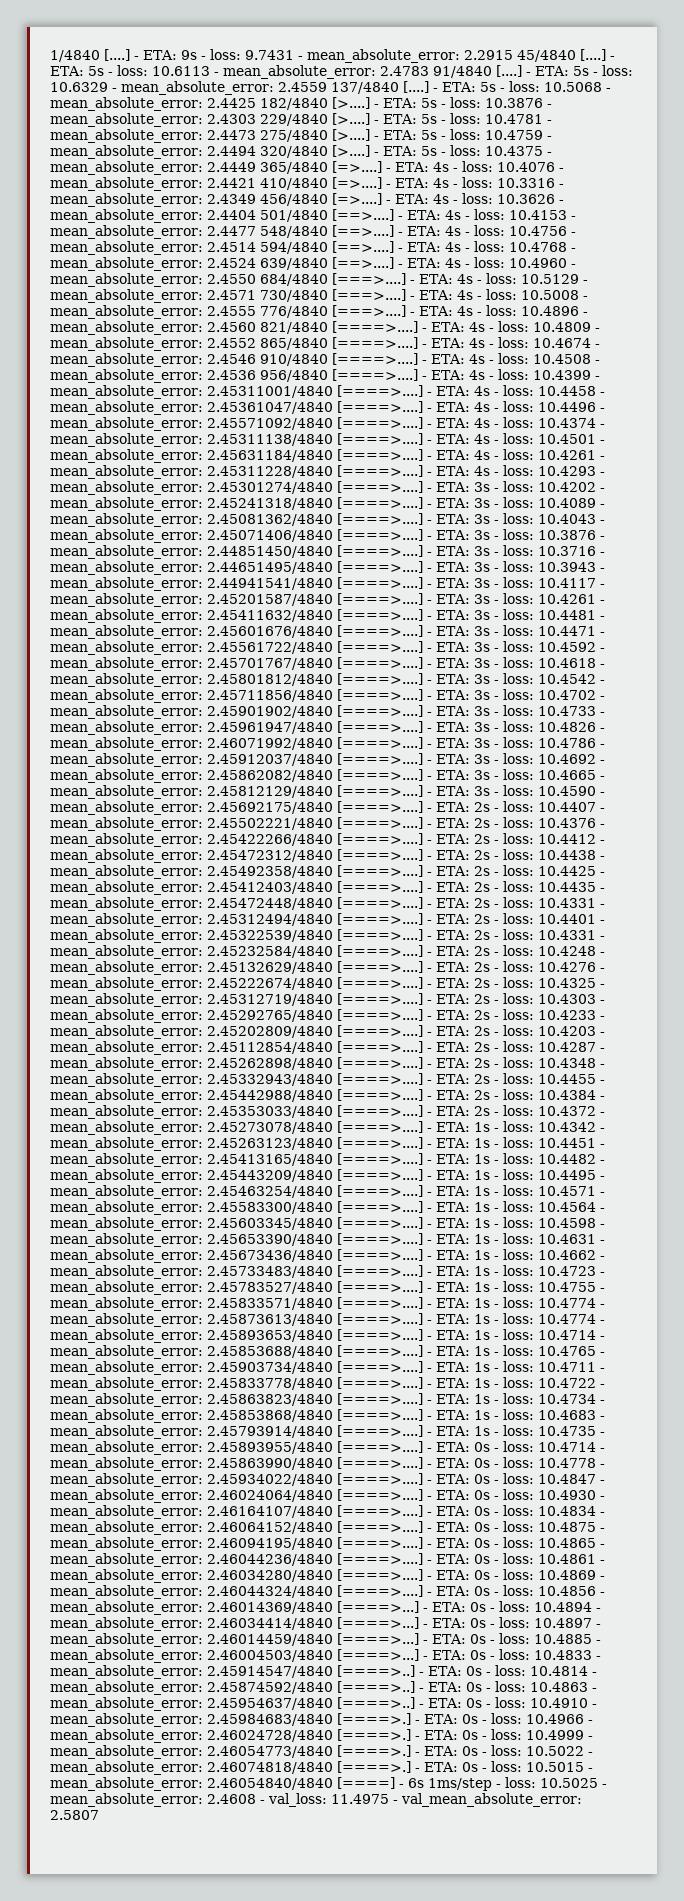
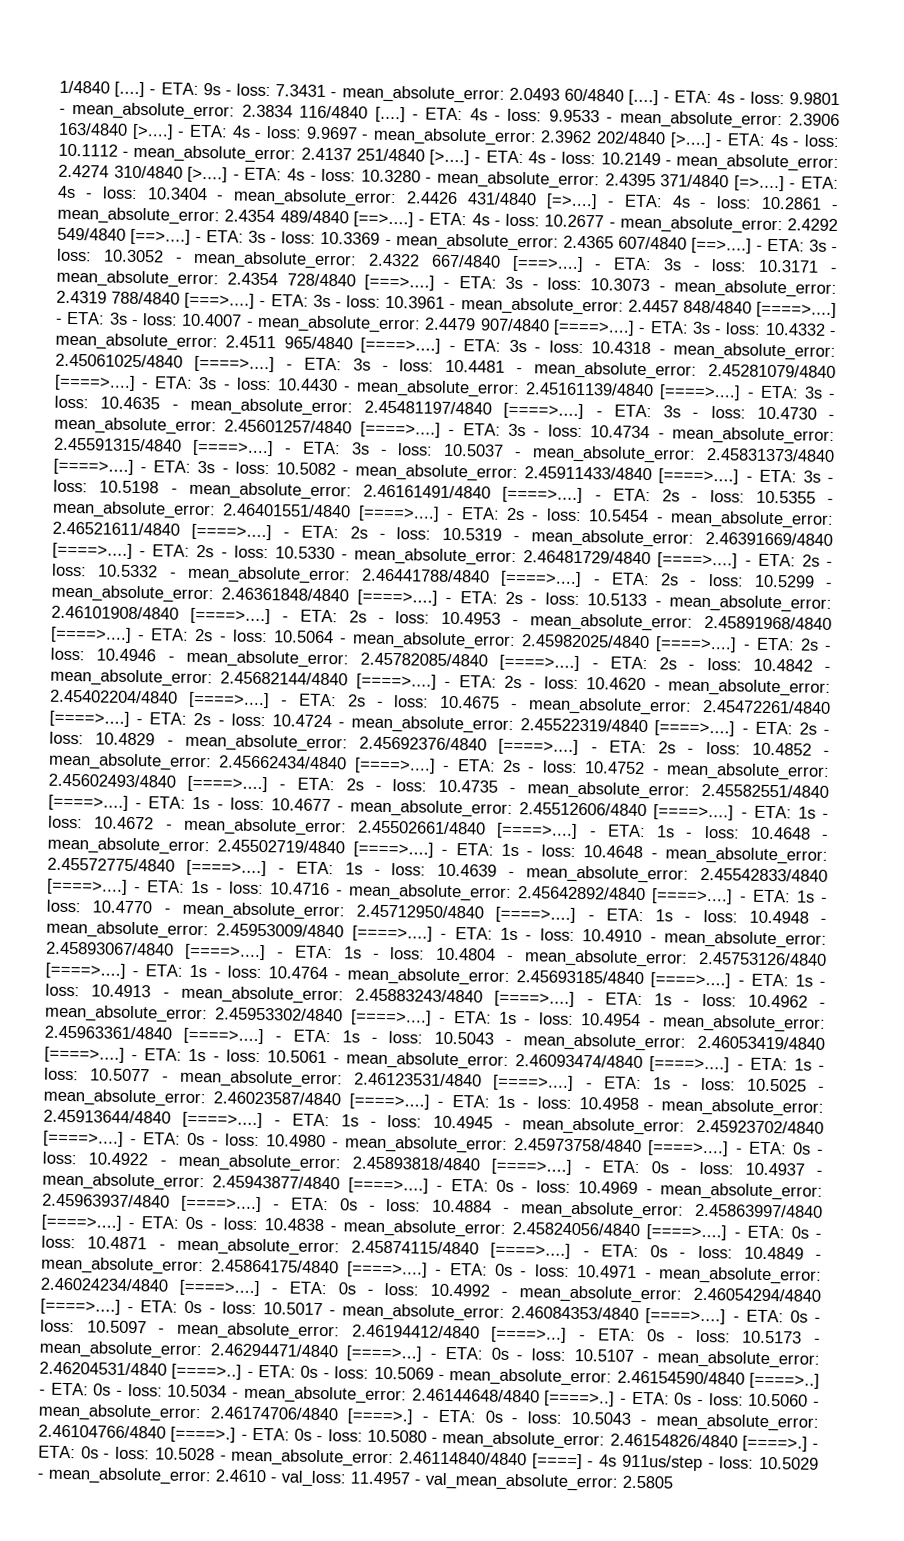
- - ETA: 9s - loss: 9.7431 - mean_absolute_error: 2.2915 45/4840 [....] - ETA: 5s - loss: 10.6113 - mean_absolute_error: 2.4783 91/4840 [....] - ETA: 5s - loss: 10.6329 - mean_absolute_error: 2.4559 137/4840 [....] - ETA: 5s - loss: 10.5068 - mean_absolute_error: 2.4425 182/4840 [>....] - ETA: 5s - loss: 10.3876 - mean_absolute_error: 2.4303 229/4840 [>....] - ETA: 5s - loss: 10.4781 - mean_absolute_error: 2.4473 275/4840 [>....] - ETA: 5s - loss: 10.4759 - mean_absolute_error: 2.4494 320/4840 [>....] - ETA: 5s - loss: 10.4375 - mean_absolute_error: 2.4449 365/4840 [=>....] - ETA: 4s - loss: 10.4076 - mean_absolute_error: 2.4421 410/4840 [=>....] - ETA: 4s - loss: 10.3316 - mean_absolute_error: 2.4349 456/4840 [=>....] - ETA: 4s - loss: 10.3626 - mean_absolute_error: 2.4404 501/4840 [==>....] - ETA: 4s - loss: 10.4153 - mean_absolute_error: 2.4477 548/4840 [==>....] - ETA: 4s - loss: 10.4756 - mean_absolute_error: 2.4514 594/4840 [==>....] - ETA: 4s - loss: 10.4768 - mean_absolute_error: 2.4524 639/4840 [==>....] - ETA: 4s - loss: 10.4960 - mean_absolute_error: 2.4550 684/4840 [===>....] - ETA: 4s - loss: 10.5129 - mean_absolute_error: 2.4571 730/4840 [===>....] - ETA: 4s - loss: 10.5008 - mean_absolute_error: 2.4555 776/4840 [===>....] - ETA: 4s - loss: 10.4896 - mean_absolute_error: 2.4560 821/4840 [====>....] - ETA: 4s - loss: 10.4809 - mean_absolute_error: 2.4552 865/4840 [====>....] - ETA: 4s - loss: 10.4674 - mean_absolute_error: 2.4546 910/4840 [====>....] - ETA: 4s - loss: 10.4508 - mean_absolute_error: 2.4536 956/4840 [====>....] - ETA: 4s - loss: 10.4399 - mean_absolute_error: 2.45311001/4840 [====>....] - ETA: 4s - loss: 10.4458 - mean_absolute_error: 2.45361047/4840 [====>....] - ETA: 4s - loss: 10.4496 - mean_absolute_error: 2.45571092/4840 [====>....] - ETA: 4s - loss: 10.4374 - mean_absolute_error: 2.45311138/4840 [====>....] - ETA: 4s - loss: 10.4501 - mean_absolute_error: 2.45631184/4840 [====>....] - ETA: 4s - loss: 10.4261 - mean_absolute_error: 2.45311228/4840 [====>....] - ETA: 4s - loss: 10.4293 - mean_absolute_error: 2.45301274/4840 [====>....] - ETA: 3s - loss: 10.4202 - mean_absolute_error: 2.45241318/4840 [====>....] - ETA: 3s - loss: 10.4089 - mean_absolute_error: 2.45081362/4840 [====>....] - ETA: 3s - loss: 10.4043 - mean_absolute_error: 2.45071406/4840 [====>....] - ETA: 3s - loss: 10.3876 - mean_absolute_error: 2.44851450/4840 [====>....] - ETA: 3s - loss: 10.3716 - mean_absolute_error: 2.44651495/4840 [====>....] - ETA: 3s - loss: 10.3943 - mean_absolute_error: 2.44941541/4840 [====>....] - ETA: 3s - loss: 10.4117 - mean_absolute_error: 2.45201587/4840 [====>....] - ETA: 3s - loss: 10.4261 - mean_absolute_error: 2.45411632/4840 [====>....]
+ - ETA: 9s - loss: 7.3431 - mean_absolute_error: 2.0493 60/4840 [....] - ETA: 4s - loss: 9.9801 - mean_absolute_error: 2.3834 116/4840 [....] - ETA: 4s - loss: 9.9533 - mean_absolute_error: 2.3906 163/4840 [>....] - ETA: 4s - loss: 9.9697 - mean_absolute_error: 2.3962 202/4840 [>....] - ETA: 4s - loss: 10.1112 - mean_absolute_error: 2.4137 251/4840 [>....] - ETA: 4s - loss: 10.2149 - mean_absolute_error: 2.4274 310/4840 [>....] - ETA: 4s - loss: 10.3280 - mean_absolute_error: 2.4395 371/4840 [=>....] - ETA: 4s - loss: 10.3404 - mean_absolute_error: 2.4426 431/4840 [=>....] - ETA: 4s - loss: 10.2861 - mean_absolute_error: 2.4354 489/4840 [==>....] - ETA: 4s - loss: 10.2677 - mean_absolute_error: 2.4292 549/4840 [==>....] - ETA: 3s - loss: 10.3369 - mean_absolute_error: 2.4365 607/4840 [==>....] - ETA: 3s - loss: 10.3052 - mean_absolute_error: 2.4322 667/4840 [===>....] - ETA: 3s - loss: 10.3171 - mean_absolute_error: 2.4354 728/4840 [===>....] - ETA: 3s - loss: 10.3073 - mean_absolute_error: 2.4319 788/4840 [===>....] - ETA: 3s - loss: 10.3961 - mean_absolute_error: 2.4457 848/4840 [====>....] - ETA: 3s - loss: 10.4007 - mean_absolute_error: 2.4479 907/4840 [====>....] - ETA: 3s - loss: 10.4332 - mean_absolute_error: 2.4511 965/4840 [====>....] - ETA: 3s - loss: 10.4318 - mean_absolute_error: 2.45061025/4840 [====>....]
- - ETA: 3s - loss: 10.4481 - mean_absolute_error: 2.45601676/4840 [====>....] - ETA: 3s - loss: 10.4471 - mean_absolute_error: 2.45561722/4840 [====>....] - ETA: 3s - loss: 10.4592 - mean_absolute_error: 2.45701767/4840 [====>....] - ETA: 3s - loss: 10.4618 - mean_absolute_error: 2.45801812/4840 [====>....] - ETA: 3s - loss: 10.4542 - mean_absolute_error: 2.45711856/4840 [====>....] - ETA: 3s - loss: 10.4702 - mean_absolute_error: 2.45901902/4840 [====>....] - ETA: 3s - loss: 10.4733 - mean_absolute_error: 2.45961947/4840 [====>....] - ETA: 3s - loss: 10.4826 - mean_absolute_error: 2.46071992/4840 [====>....] - ETA: 3s - loss: 10.4786 - mean_absolute_error: 2.45912037/4840 [====>....] - ETA: 3s - loss: 10.4692 - mean_absolute_error: 2.45862082/4840 [====>....] - ETA: 3s - loss: 10.4665 - mean_absolute_error: 2.45812129/4840 [====>....] - ETA: 3s - loss: 10.4590 - mean_absolute_error: 2.45692175/4840 [====>....] - ETA: 2s - loss: 10.4407 - mean_absolute_error: 2.45502221/4840 [====>....] - ETA: 2s - loss: 10.4376 - mean_absolute_error: 2.45422266/4840 [====>....] - ETA: 2s - loss: 10.4412 - mean_absolute_error: 2.45472312/4840 [====>....] - ETA: 2s - loss: 10.4438 - mean_absolute_error: 2.45492358/4840 [====>....] - ETA: 2s - loss: 10.4425 - mean_absolute_error: 2.45412403/4840 [====>....] - ETA: 2s - loss: 10.4435 - mean_absolute_error: 2.45472448/4840 [====>....] - ETA: 2s - loss: 10.4331 - mean_absolute_error: 2.45312494/4840 [====>....] - ETA: 2s - loss: 10.4401 - mean_absolute_error: 2.45322539/4840 [====>....] - ETA: 2s - loss: 10.4331 - mean_absolute_error: 2.45232584/4840 [====>....] - ETA: 2s - loss: 10.4248 - mean_absolute_error: 2.45132629/4840 [====>....] - ETA: 2s - loss: 10.4276 - mean_absolute_error: 2.45222674/4840 [====>....] - ETA: 2s - loss: 10.4325 - mean_absolute_error: 2.45312719/4840 [====>....] - ETA: 2s - loss: 10.4303 - mean_absolute_error: 2.45292765/4840 [====>....] - ETA: 2s - loss: 10.4233 - mean_absolute_error: 2.45202809/4840 [====>....] - ETA: 2s - loss: 10.4203 - mean_absolute_error: 2.45112854/4840 [====>....] - ETA: 2s - loss: 10.4287 - mean_absolute_error: 2.45262898/4840 [====>....] - ETA: 2s - loss: 10.4348 - mean_absolute_error: 2.45332943/4840 [====>....] - ETA: 2s - loss: 10.4455 - mean_absolute_error: 2.45442988/4840 [====>....] - ETA: 2s - loss: 10.4384 - mean_absolute_error: 2.45353033/4840 [====>....] - ETA: 2s - loss: 10.4372 - mean_absolute_error: 2.45273078/4840 [====>....] - ETA: 1s - loss: 10.4342 - mean_absolute_error: 2.45263123/4840 [====>....] - ETA: 1s - loss: 10.4451 - mean_absolute_error: 2.45413165/4840 [====>....] - ETA: 1s - loss: 10.4482 - mean_absolute_error: 2.45443209/4840 [====>....] - ETA: 1s - loss: 10.4495 - mean_absolute_error: 2.45463254/4840 [====>....] - ETA: 1s - loss: 10.4571 - mean_absolute_error: 2.45583300/4840 [====>....] - ETA: 1s - loss: 10.4564 - mean_absolute_error: 2.45603345/4840 [====>....] - ETA: 1s - loss: 10.4598 - mean_absolute_error: 2.45653390/4840 [====>....] - ETA: 1s - loss: 10.4631 - mean_absolute_error: 2.45673436/4840 [====>....] - ETA: 1s - loss: 10.4662 - mean_absolute_error: 2.45733483/4840 [====>....] - ETA: 1s - loss: 10.4723 - mean_absolute_error: 2.45783527/4840 [====>....] - ETA: 1s - loss: 10.4755 - mean_absolute_error: 2.45833571/4840 [====>....] - ETA: 1s - loss: 10.4774 - mean_absolute_error: 2.45873613/4840 [====>....] - ETA: 1s - loss: 10.4774 - mean_absolute_error: 2.45893653/4840 [====>....] - ETA: 1s - loss: 10.4714 - mean_absolute_error: 2.45853688/4840 [====>....] - ETA: 1s - loss: 10.4765 - mean_absolute_error: 2.45903734/4840 [====>....] - ETA: 1s - loss: 10.4711 - mean_absolute_error: 2.45833778/4840 [====>....] - ETA: 1s - loss: 10.4722 - mean_absolute_error: 2.45863823/4840 [====>....] - ETA: 1s - loss: 10.4734 - mean_absolute_error: 2.45853868/4840 [====>....] - ETA: 1s - loss: 10.4683 - mean_absolute_error: 2.45793914/4840 [====>....] - ETA: 1s - loss: 10.4735 - mean_absolute_error: 2.45893955/4840 [====>....] - ETA: 0s - loss: 10.4714 - mean_absolute_error: 2.45863990/4840 [====>....] - ETA: 0s - loss: 10.4778 - mean_absolute_error: 2.45934022/4840 [====>....] - ETA: 0s - loss: 10.4847 - mean_absolute_error: 2.46024064/4840 [====>....] - ETA: 0s - loss: 10.4930 - mean_absolute_error: 2.46164107/4840 [====>....] - ETA: 0s - loss: 10.4834 - mean_absolute_error: 2.46064152/4840 [====>....] - ETA: 0s - loss: 10.4875 - mean_absolute_error: 2.46094195/4840 [====>....] - ETA: 0s - loss: 10.4865 - mean_absolute_error: 2.46044236/4840 [====>....] - ETA: 0s - loss: 10.4861 - mean_absolute_error: 2.46034280/4840 [====>....] - ETA: 0s - loss: 10.4869 - mean_absolute_error: 2.46044324/4840 [====>....] - ETA: 0s - loss: 10.4856 - mean_absolute_error: 2.46014369/4840 [====>...] - ETA: 0s - loss: 10.4894 - mean_absolute_error: 2.46034414/4840 [====>...] - ETA: 0s - loss: 10.4897 - mean_absolute_error: 2.46014459/4840 [====>...] - ETA: 0s - loss: 10.4885 - mean_absolute_error: 2.46004503/4840 [====>...] - ETA: 0s - loss: 10.4833 - mean_absolute_error: 2.45914547/4840 [====>..] - ETA: 0s - loss: 10.4814 - mean_absolute_error: 2.45874592/4840 [====>..] - ETA: 0s - loss: 10.4863 - mean_absolute_error: 2.45954637/4840 [====>..] - ETA: 0s - loss: 10.4910 - mean_absolute_error: 2.45984683/4840 [====>.] - ETA: 0s - loss: 10.4966 - mean_absolute_error: 2.46024728/4840 [====>.] - ETA: 0s - loss: 10.4999 - mean_absolute_error: 2.46054773/4840 [====>.] - ETA: 0s - loss: 10.5022 - mean_absolute_error: 2.46074818/4840 [====>.] - ETA: 0s - loss: 10.5015 - mean_absolute_error: 2.46054840/4840 [====] - 6s 1ms/step - loss: 10.5025 - mean_absolute_error: 2.4608 - val_loss: 11.4975 - val_mean_absolute_error: 2.5807
+ - ETA: 3s - loss: 10.4481 - mean_absolute_error: 2.45281079/4840 [====>....] - ETA: 3s - loss: 10.4430 - mean_absolute_error: 2.45161139/4840 [====>....] - ETA: 3s - loss: 10.4635 - mean_absolute_error: 2.45481197/4840 [====>....] - ETA: 3s - loss: 10.4730 - mean_absolute_error: 2.45601257/4840 [====>....] - ETA: 3s - loss: 10.4734 - mean_absolute_error: 2.45591315/4840 [====>....] - ETA: 3s - loss: 10.5037 - mean_absolute_error: 2.45831373/4840 [====>....] - ETA: 3s - loss: 10.5082 - mean_absolute_error: 2.45911433/4840 [====>....] - ETA: 3s - loss: 10.5198 - mean_absolute_error: 2.46161491/4840 [====>....] - ETA: 2s - loss: 10.5355 - mean_absolute_error: 2.46401551/4840 [====>....] - ETA: 2s - loss: 10.5454 - mean_absolute_error: 2.46521611/4840 [====>....] - ETA: 2s - loss: 10.5319 - mean_absolute_error: 2.46391669/4840 [====>....] - ETA: 2s - loss: 10.5330 - mean_absolute_error: 2.46481729/4840 [====>....] - ETA: 2s - loss: 10.5332 - mean_absolute_error: 2.46441788/4840 [====>....] - ETA: 2s - loss: 10.5299 - mean_absolute_error: 2.46361848/4840 [====>....] - ETA: 2s - loss: 10.5133 - mean_absolute_error: 2.46101908/4840 [====>....] - ETA: 2s - loss: 10.4953 - mean_absolute_error: 2.45891968/4840 [====>....] - ETA: 2s - loss: 10.5064 - mean_absolute_error: 2.45982025/4840 [====>....] - ETA: 2s - loss: 10.4946 - mean_absolute_error: 2.45782085/4840 [====>....] - ETA: 2s - loss: 10.4842 - mean_absolute_error: 2.45682144/4840 [====>....] - ETA: 2s - loss: 10.4620 - mean_absolute_error: 2.45402204/4840 [====>....] - ETA: 2s - loss: 10.4675 - mean_absolute_error: 2.45472261/4840 [====>....] - ETA: 2s - loss: 10.4724 - mean_absolute_error: 2.45522319/4840 [====>....] - ETA: 2s - loss: 10.4829 - mean_absolute_error: 2.45692376/4840 [====>....] - ETA: 2s - loss: 10.4852 - mean_absolute_error: 2.45662434/4840 [====>....] - ETA: 2s - loss: 10.4752 - mean_absolute_error: 2.45602493/4840 [====>....] - ETA: 2s - loss: 10.4735 - mean_absolute_error: 2.45582551/4840 [====>....] - ETA: 1s - loss: 10.4677 - mean_absolute_error: 2.45512606/4840 [====>....] - ETA: 1s - loss: 10.4672 - mean_absolute_error: 2.45502661/4840 [====>....] - ETA: 1s - loss: 10.4648 - mean_absolute_error: 2.45502719/4840 [====>....] - ETA: 1s - loss: 10.4648 - mean_absolute_error: 2.45572775/4840 [====>....] - ETA: 1s - loss: 10.4639 - mean_absolute_error: 2.45542833/4840 [====>....] - ETA: 1s - loss: 10.4716 - mean_absolute_error: 2.45642892/4840 [====>....] - ETA: 1s - loss: 10.4770 - mean_absolute_error: 2.45712950/4840 [====>....] - ETA: 1s - loss: 10.4948 - mean_absolute_error: 2.45953009/4840 [====>....] - ETA: 1s - loss: 10.4910 - mean_absolute_error: 2.45893067/4840 [====>....] - ETA: 1s - loss: 10.4804 - mean_absolute_error: 2.45753126/4840 [====>....] - ETA: 1s - loss: 10.4764 - mean_absolute_error: 2.45693185/4840 [====>....] - ETA: 1s - loss: 10.4913 - mean_absolute_error: 2.45883243/4840 [====>....] - ETA: 1s - loss: 10.4962 - mean_absolute_error: 2.45953302/4840 [====>....] - ETA: 1s - loss: 10.4954 - mean_absolute_error: 2.45963361/4840 [====>....] - ETA: 1s - loss: 10.5043 - mean_absolute_error: 2.46053419/4840 [====>....] - ETA: 1s - loss: 10.5061 - mean_absolute_error: 2.46093474/4840 [====>....] - ETA: 1s - loss: 10.5077 - mean_absolute_error: 2.46123531/4840 [====>....] - ETA: 1s - loss: 10.5025 - mean_absolute_error: 2.46023587/4840 [====>....] - ETA: 1s - loss: 10.4958 - mean_absolute_error: 2.45913644/4840 [====>....] - ETA: 1s - loss: 10.4945 - mean_absolute_error: 2.45923702/4840 [====>....] - ETA: 0s - loss: 10.4980 - mean_absolute_error: 2.45973758/4840 [====>....] - ETA: 0s - loss: 10.4922 - mean_absolute_error: 2.45893818/4840 [====>....] - ETA: 0s - loss: 10.4937 - mean_absolute_error: 2.45943877/4840 [====>....] - ETA: 0s - loss: 10.4969 - mean_absolute_error: 2.45963937/4840 [====>....] - ETA: 0s - loss: 10.4884 - mean_absolute_error: 2.45863997/4840 [====>....] - ETA: 0s - loss: 10.4838 - mean_absolute_error: 2.45824056/4840 [====>....] - ETA: 0s - loss: 10.4871 - mean_absolute_error: 2.45874115/4840 [====>....] - ETA: 0s - loss: 10.4849 - mean_absolute_error: 2.45864175/4840 [====>....] - ETA: 0s - loss: 10.4971 - mean_absolute_error: 2.46024234/4840 [====>....] - ETA: 0s - loss: 10.4992 - mean_absolute_error: 2.46054294/4840 [====>....] - ETA: 0s - loss: 10.5017 - mean_absolute_error: 2.46084353/4840 [====>....] - ETA: 0s - loss: 10.5097 - mean_absolute_error: 2.46194412/4840 [====>...] - ETA: 0s - loss: 10.5173 - mean_absolute_error: 2.46294471/4840 [====>...] - ETA: 0s - loss: 10.5107 - mean_absolute_error: 2.46204531/4840 [====>..] - ETA: 0s - loss: 10.5069 - mean_absolute_error: 2.46154590/4840 [====>..] - ETA: 0s - loss: 10.5034 - mean_absolute_error: 2.46144648/4840 [====>..] - ETA: 0s - loss: 10.5060 - mean_absolute_error: 2.46174706/4840 [====>.] - ETA: 0s - loss: 10.5043 - mean_absolute_error: 2.46104766/4840 [====>.] - ETA: 0s - loss: 10.5080 - mean_absolute_error: 2.46154826/4840 [====>.] - ETA: 0s - loss: 10.5028 - mean_absolute_error: 2.46114840/4840 [====] - 4s 911us/step - loss: 10.5029 - mean_absolute_error: 2.4610 - val_loss: 11.4957 - val_mean_absolute_error: 2.5805

